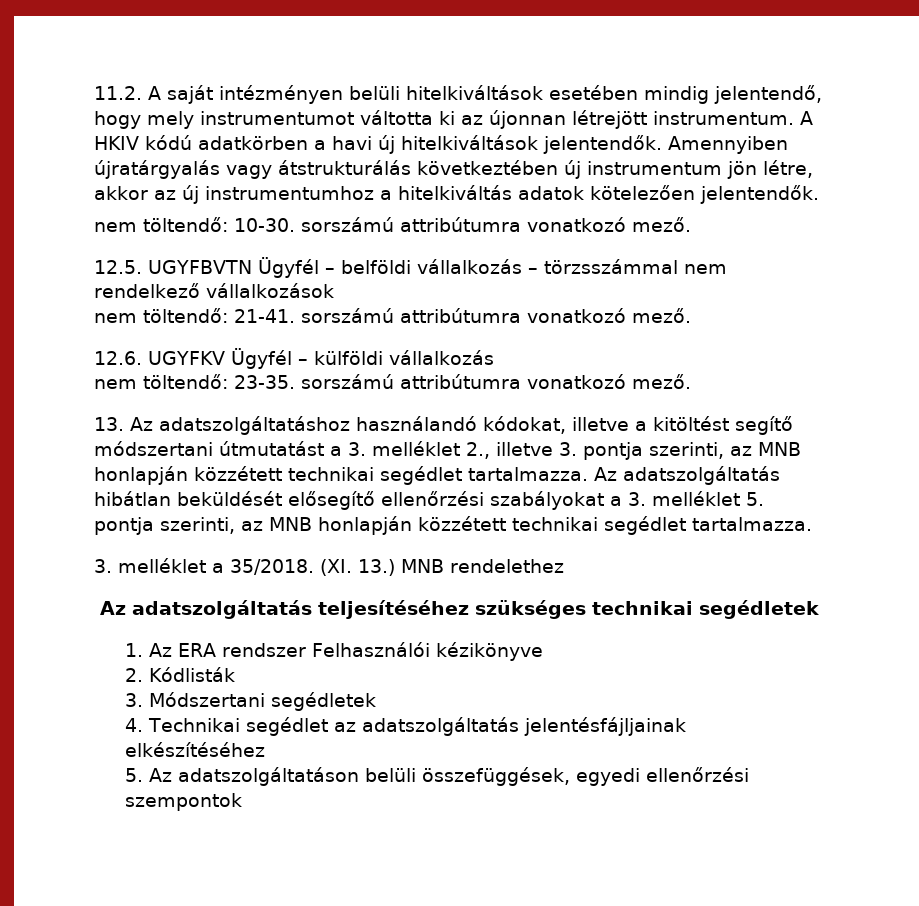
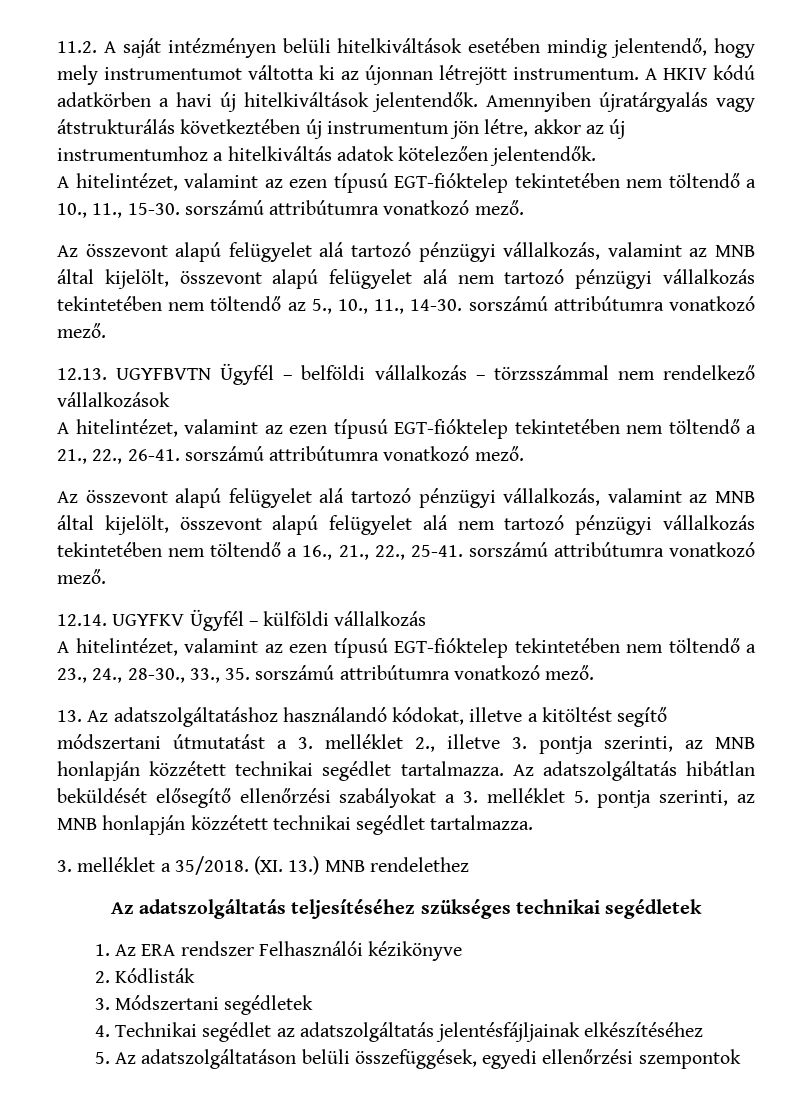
- nem töltendő: 10-30. sorszámú attribútumra vonatkozó mező.
- 12.5. UGYFBVTN Ügyfél – belföldi vállalkozás – törzsszámmal nem rendelkező vállalkozások
+ A hitelintézet, valamint az ezen típusú EGT-fióktelep tekintetében nem töltendő a 10., 11., 15-30. sorszámú attribútumra vonatkozó mező.
+ Az összevont alapú felügyelet alá tartozó pénzügyi vállalkozás, valamint az MNB által kijelölt, összevont alapú felügyelet alá nem tartozó pénzügyi vállalkozás tekintetében nem töltendő az 5., 10., 11., 14-30. sorszámú attribútumra vonatkozó mező.
+ 12.13. UGYFBVTN Ügyfél – belföldi vállalkozás – törzsszámmal nem rendelkező vállalkozások
- nem töltendő: 21-41. sorszámú attribútumra vonatkozó mező.
- 12.6. UGYFKV Ügyfél – külföldi vállalkozás
+ A hitelintézet, valamint az ezen típusú EGT-fióktelep tekintetében nem töltendő a 21., 22., 26-41. sorszámú attribútumra vonatkozó mező.
+ Az összevont alapú felügyelet alá tartozó pénzügyi vállalkozás, valamint az MNB által kijelölt, összevont alapú felügyelet alá nem tartozó pénzügyi vállalkozás tekintetében nem töltendő a 16., 21., 22., 25-41. sorszámú attribútumra vonatkozó mező.
+ 12.14. UGYFKV Ügyfél – külföldi vállalkozás
- nem töltendő: 23-35. sorszámú attribútumra vonatkozó mező.
+ A hitelintézet, valamint az ezen típusú EGT-fióktelep tekintetében nem töltendő a 23., 24., 28-30., 33., 35. sorszámú attribútumra vonatkozó mező.

